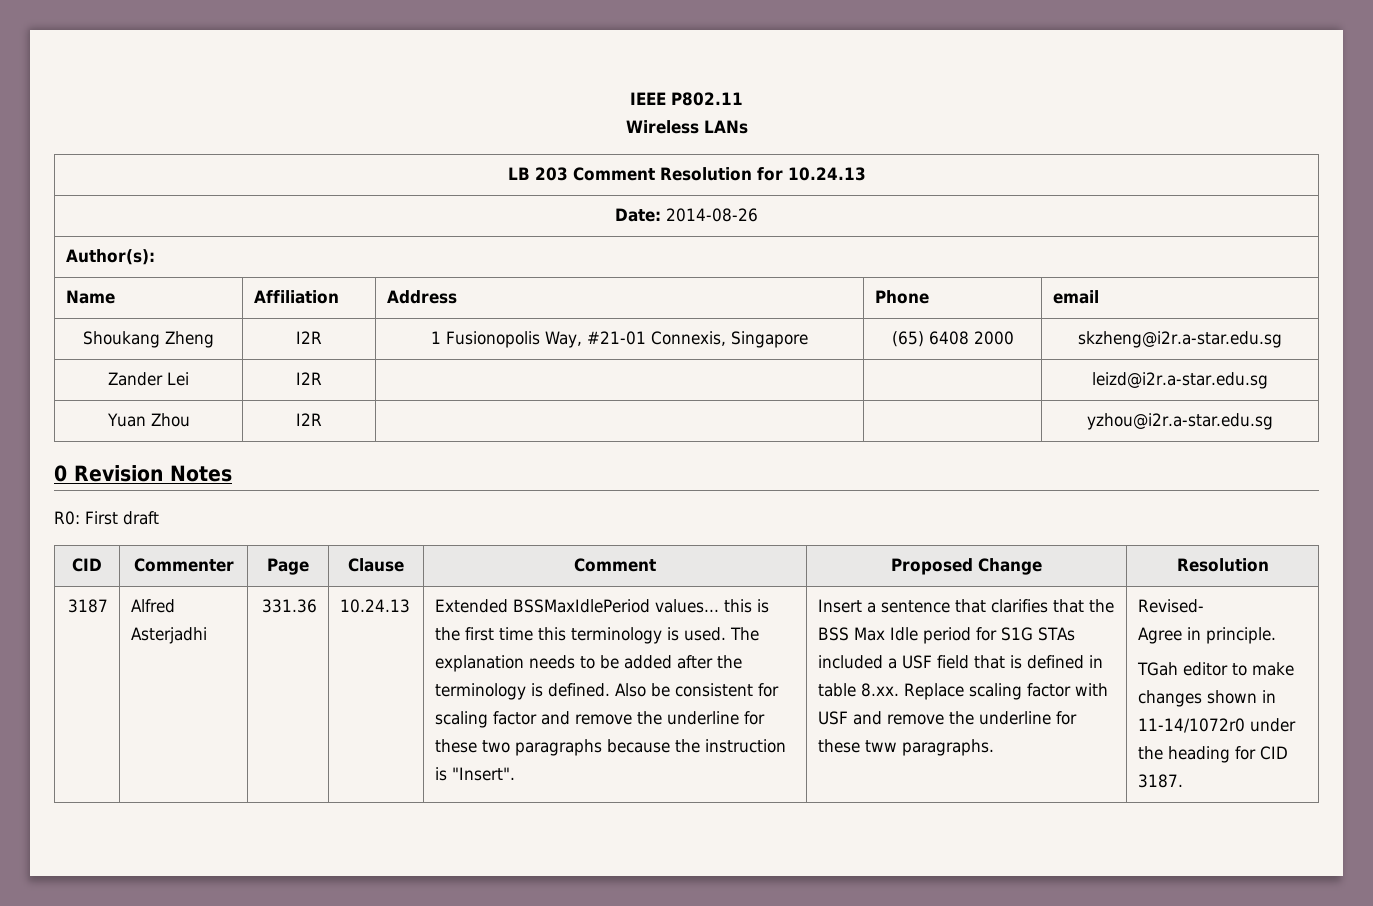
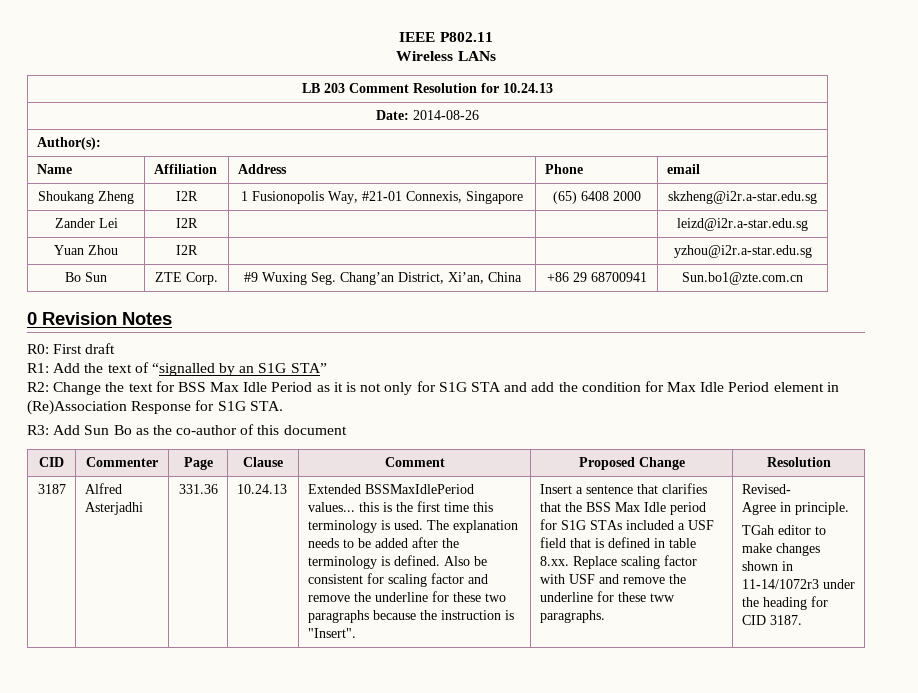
+ Bo Sun | ZTE Corp. | #9 Wuxing Seg. Chang’an District, Xi’an, China | +86 29 68700941 | Sun.bo1@zte.com.cn
+ R1: Add the text of “signalled by an S1G STA”
+ R2: Change the text for BSS Max Idle Period as it is not only for S1G STA and add the condition for Max Idle Period element in (Re)Association Response for S1G STA.
+ R3: Add Sun Bo as the co-author of this document
- TGah editor to make changes shown in 11-14/1072r0 under the heading for CID 3187.
+ TGah editor to make changes shown in 11-14/1072r3 under the heading for CID 3187.

